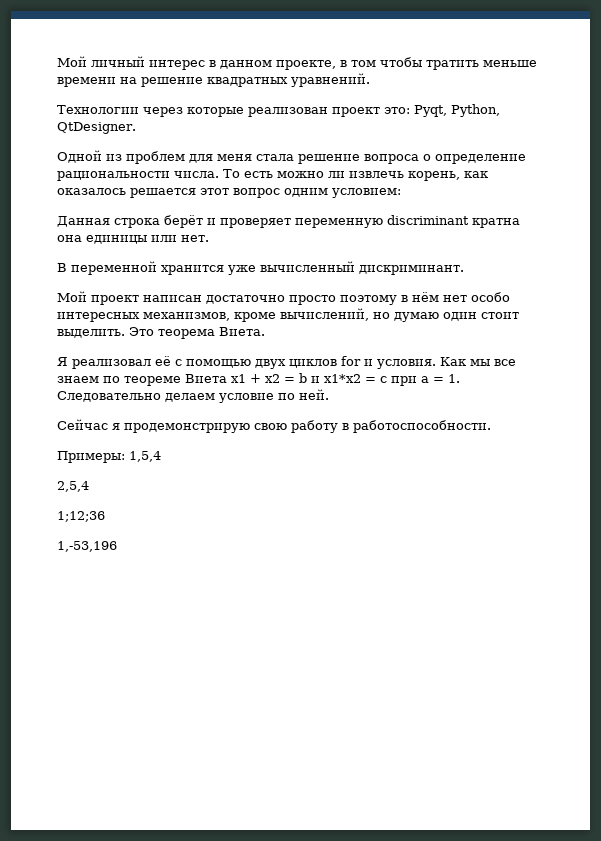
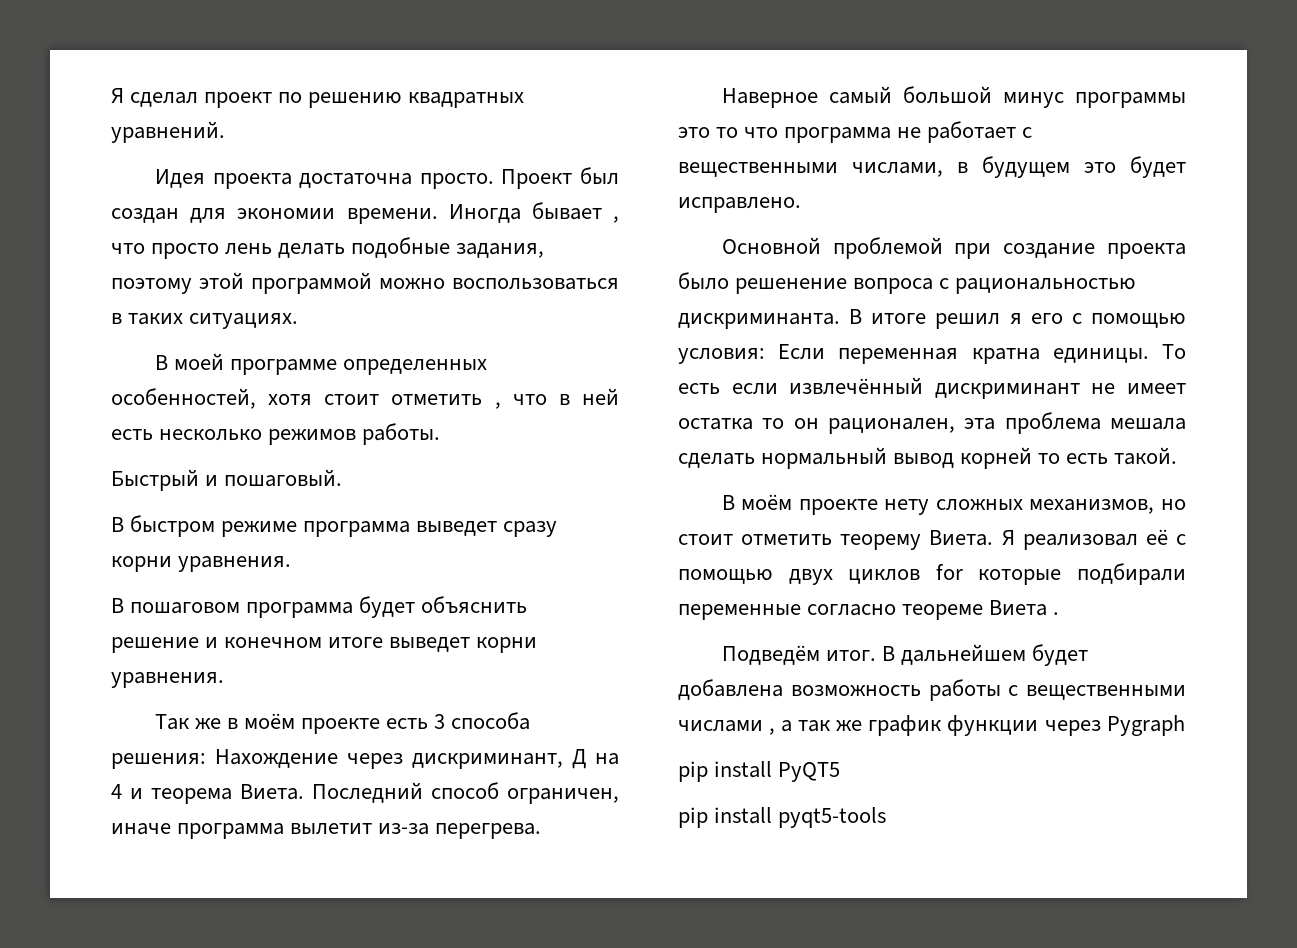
- Мой личный интерес в данном проекте, в том чтобы тратить меньше времени на решение квадратных уравнений.
- Технологии через которые реализован проект это: Pyqt, Python, QtDesigner.
- Одной из проблем для меня стала решение вопроса о определение рациональности числа. То есть можно ли извлечь корень, как оказалось решается этот вопрос одним условием:
- Данная строка берёт и проверяет переменную discriminant кратна она единицы или нет.
- В переменной хранится уже вычисленный дискриминант.
- Мой проект написан достаточно просто поэтому в нём нет особо интересных механизмов, кроме вычислений, но думаю один стоит выделить. Это теорема Виета.
- Я реализовал её с помощью двух циклов for и условия. Как мы все знаем по теореме Виета x1 + x2 = b и x1*x2 = c при a = 1. Следовательно делаем условие по ней.
- Сейчас я продемонстрирую свою работу в работоспособности.
- Примеры: 1,5,4
- 2,5,4
- 1;12;36
- 1,-53,196
+ Я сделал проект по решению квадратных уравнений.
+ Идея проекта достаточна просто. Проект был создан для экономии времени. Иногда бывает , что просто лень делать подобные задания, поэтому этой программой можно воспользоваться в таких ситуациях.
+ В моей программе определенных особенностей, хотя стоит отметить , что в ней есть несколько режимов работы.
+ Быстрый и пошаговый.
+ В быстром режиме программа выведет сразу корни уравнения.
+ В пошаговом программа будет объяснить решение и конечном итоге выведет корни уравнения.
+ Так же в моём проекте есть 3 способа решения: Нахождение через дискриминант, Д на 4 и теорема Виета. Последний способ ограничен, иначе программа вылетит из-за перегрева.
+ Наверное самый большой минус программы это то что программа не работает с вещественными числами, в будущем это будет исправлено.
+ Основной проблемой при создание проекта было решенение вопроса с рациональностью дискриминанта. В итоге решил я его с помощью условия: Если переменная кратна единицы. То есть если извлечённый дискриминант не имеет остатка то он рационален, эта проблема мешала сделать нормальный вывод корней то есть такой.
+ В моём проекте нету сложных механизмов, но стоит отметить теорему Виета. Я реализовал её с помощью двух циклов for которые подбирали переменные согласно теореме Виета .
+ Подведём итог. В дальнейшем будет добавлена возможность работы с вещественными числами , а так же график функции через Pygraph
+ pip install PyQT5
+ pip install pyqt5-tools

